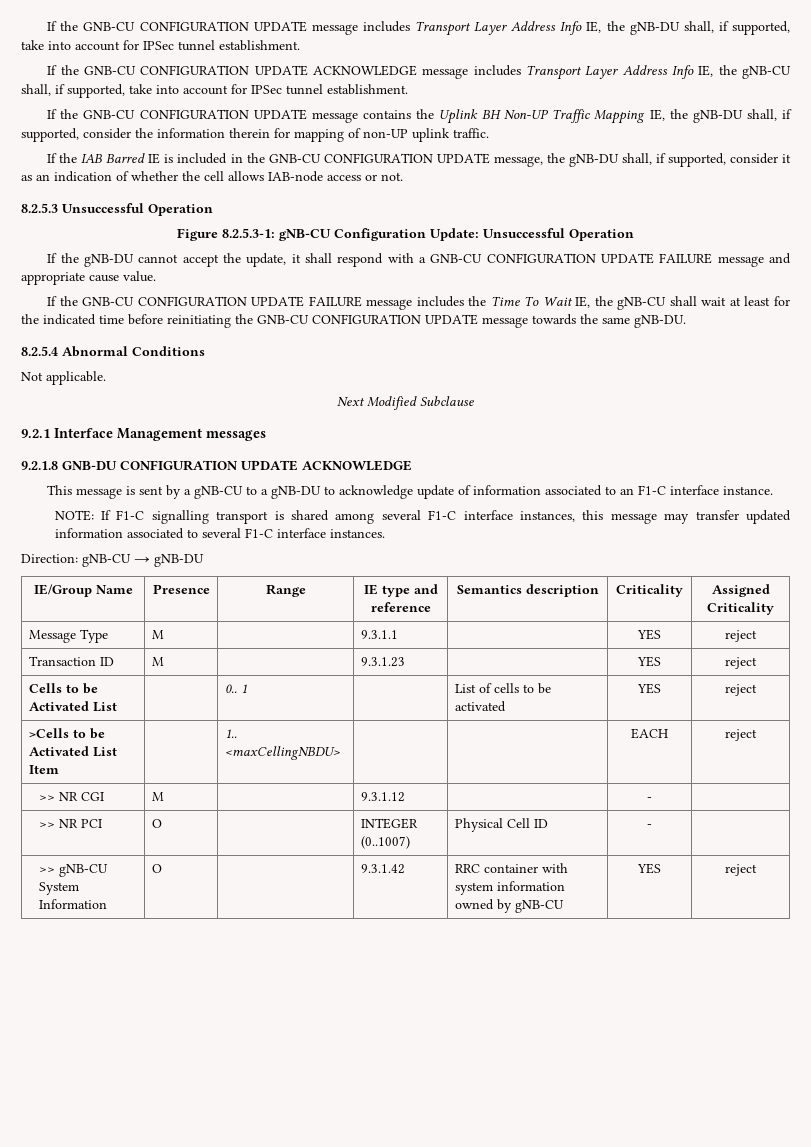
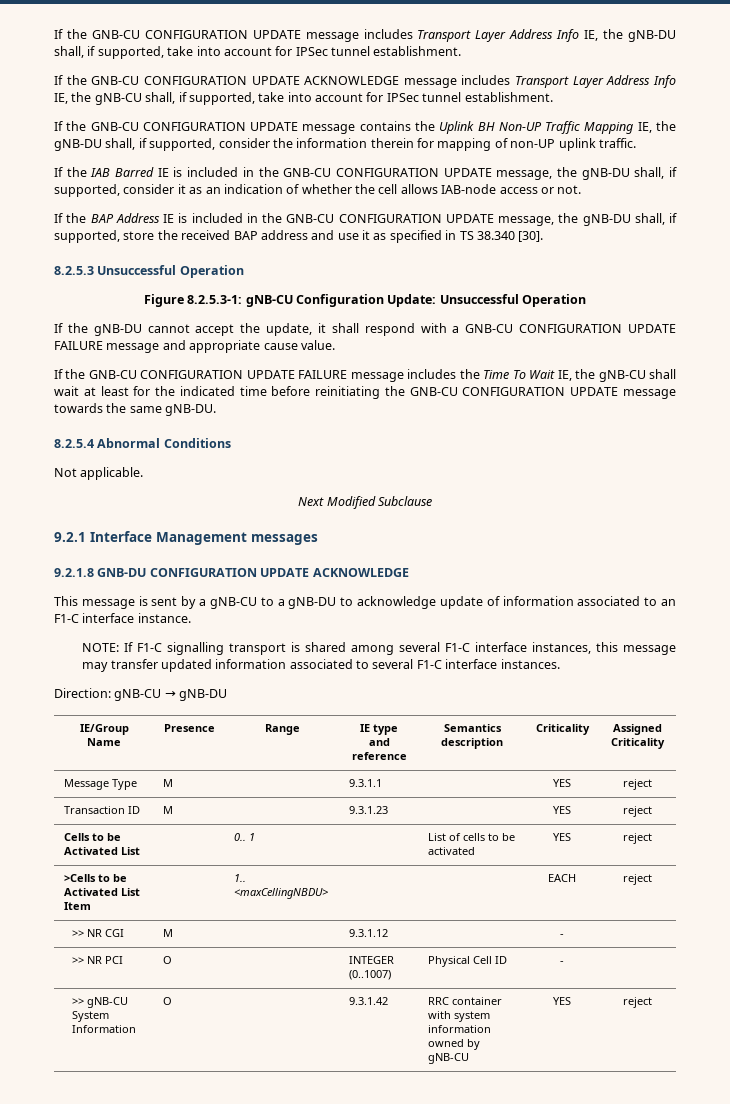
+ If the BAP Address IE is included in the GNB-CU CONFIGURATION UPDATE message, the gNB-DU shall, if supported, store the received BAP address and use it as specified in TS 38.340 [30].

